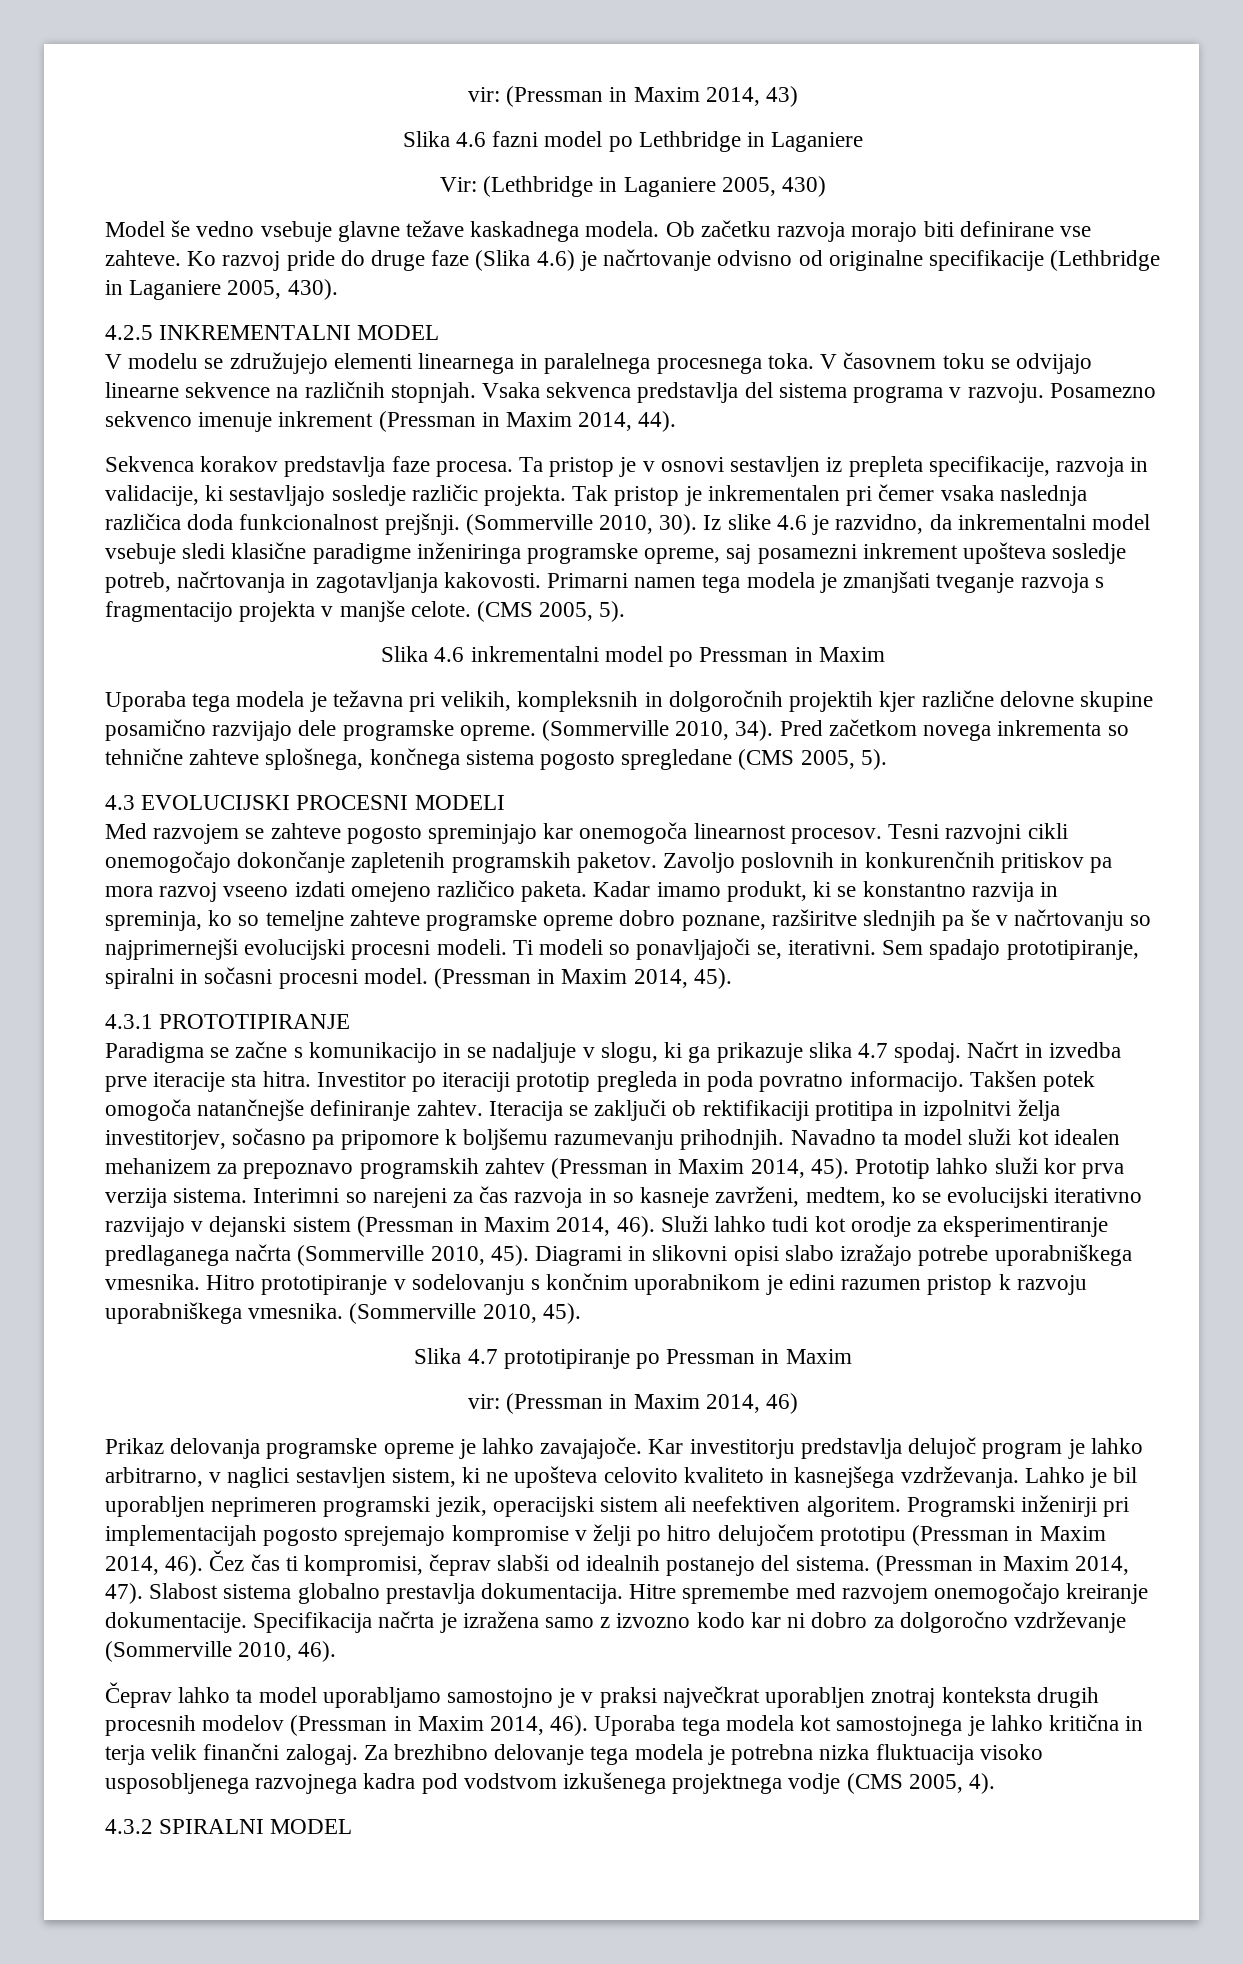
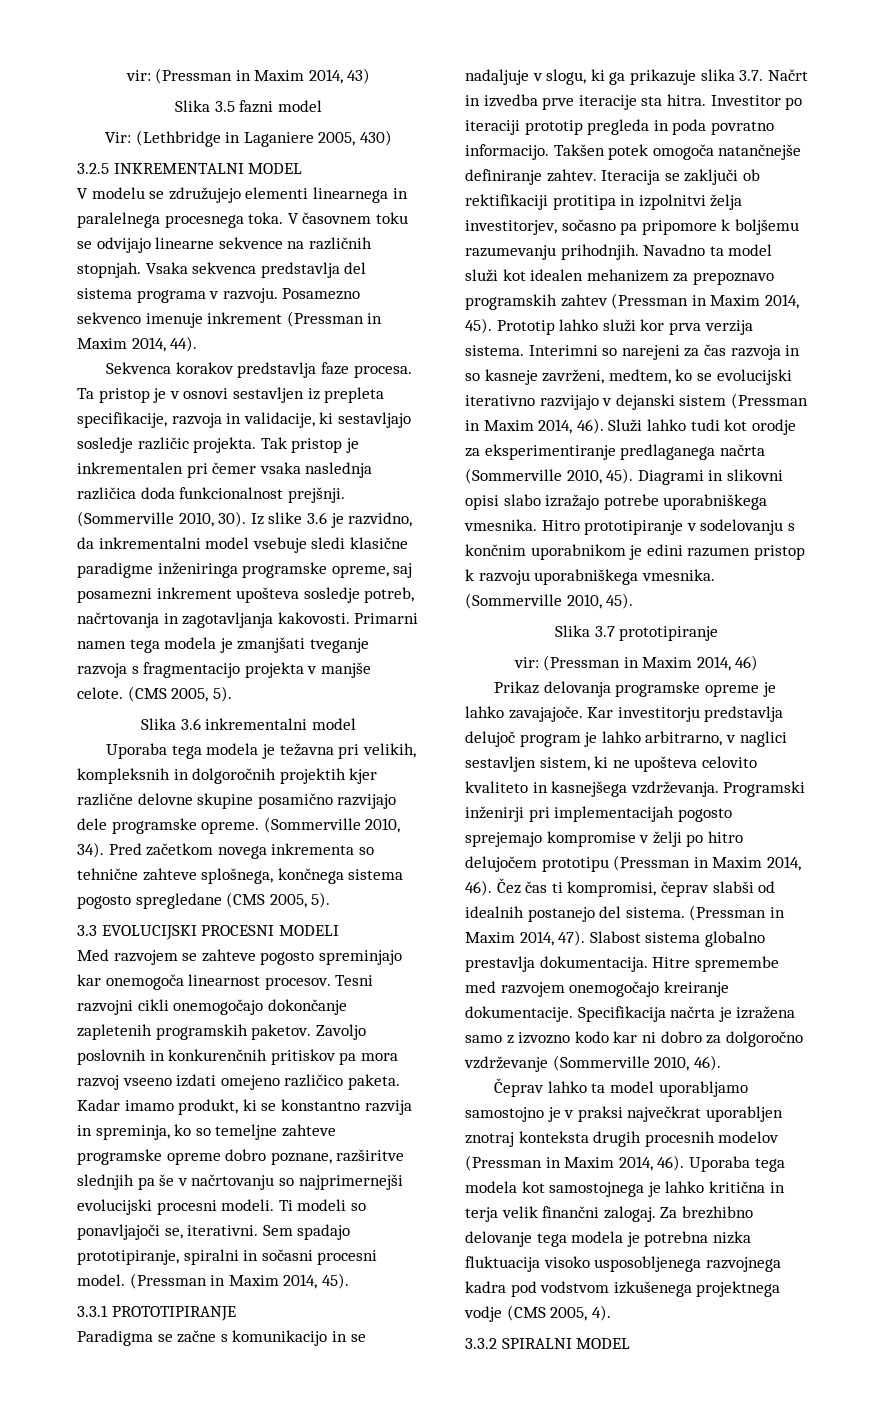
- Slika 4.6 fazni model po Lethbridge in Laganiere
+ Slika 3.5 fazni model
- Model še vedno vsebuje glavne težave kaskadnega modela. Ob začetku razvoja morajo biti definirane vse zahteve. Ko razvoj pride do druge faze (Slika 4.6) je načrtovanje odvisno od originalne specifikacije (Lethbridge in Laganiere 2005, 430).
- 4.2.5 INKREMENTALNI MODEL
+ 3.2.5 INKREMENTALNI MODEL
- Iz slike 4.6 je razvidno, da inkrementalni model vsebuje sledi klasične paradigme inženiringa programske opreme, saj posamezni inkrement upošteva sosledje potreb, načrtovanja in zagotavljanja kakovosti.
+ Iz slike 3.6 je razvidno, da inkrementalni model vsebuje sledi klasične paradigme inženiringa programske opreme, saj posamezni inkrement upošteva sosledje potreb, načrtovanja in zagotavljanja kakovosti.
- Slika 4.6 inkrementalni model po Pressman in Maxim
+ Slika 3.6 inkrementalni model
- 4.3 EVOLUCIJSKI PROCESNI MODELI
+ 3.3 EVOLUCIJSKI PROCESNI MODELI
- 4.3.1 PROTOTIPIRANJE
+ 3.3.1 PROTOTIPIRANJE
- Paradigma se začne s komunikacijo in se nadaljuje v slogu, ki ga prikazuje slika 4.7 spodaj. Načrt in izvedba prve iteracije sta hitra.
+ Paradigma se začne s komunikacijo in se nadaljuje v slogu, ki ga prikazuje slika 3.7. Načrt in izvedba prve iteracije sta hitra.
- Slika 4.7 prototipiranje po Pressman in Maxim
+ Slika 3.7 prototipiranje
- Lahko je bil uporabljen neprimeren programski jezik, operacijski sistem ali neefektiven algoritem.
- 4.3.2 SPIRALNI MODEL
+ 3.3.2 SPIRALNI MODEL

